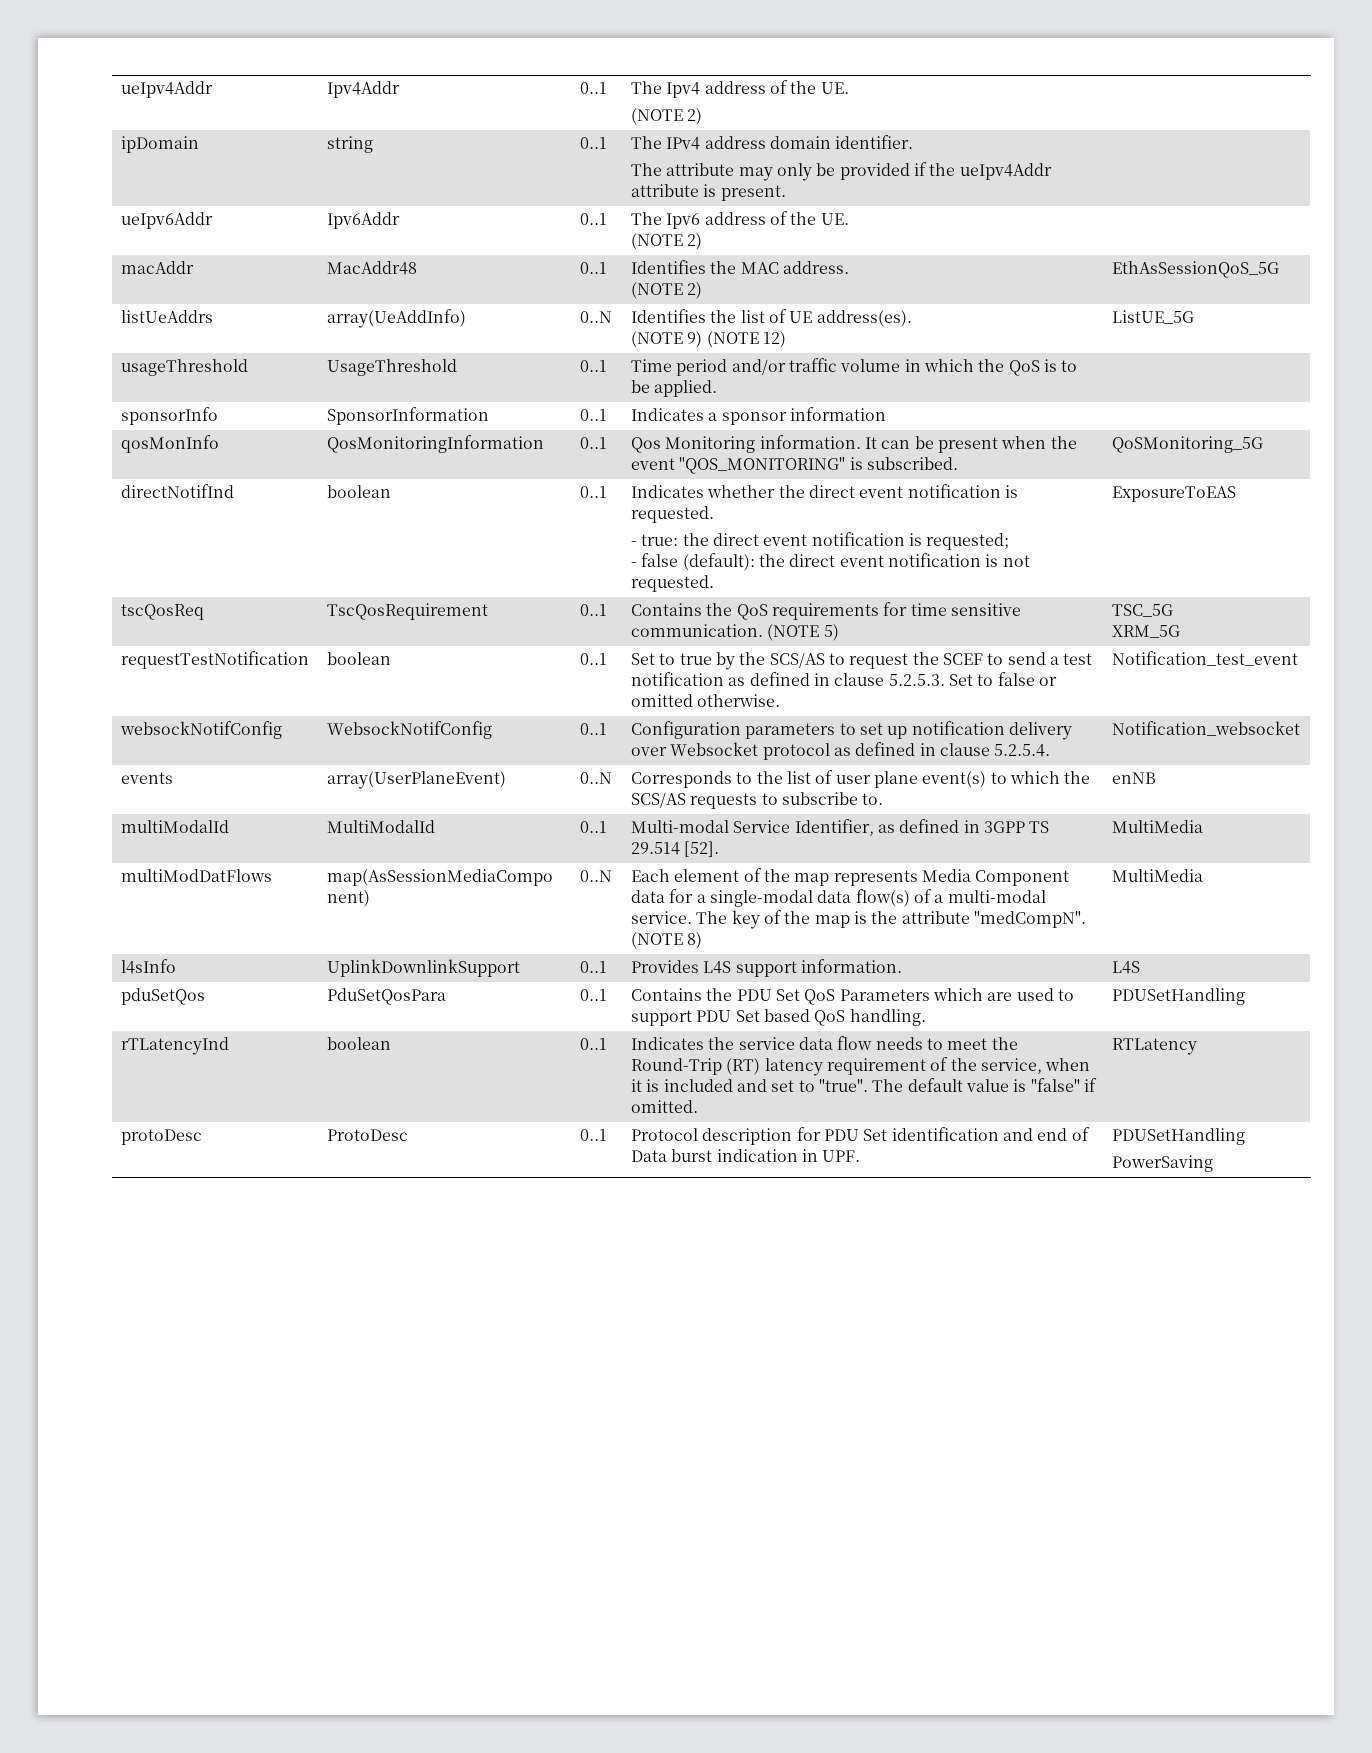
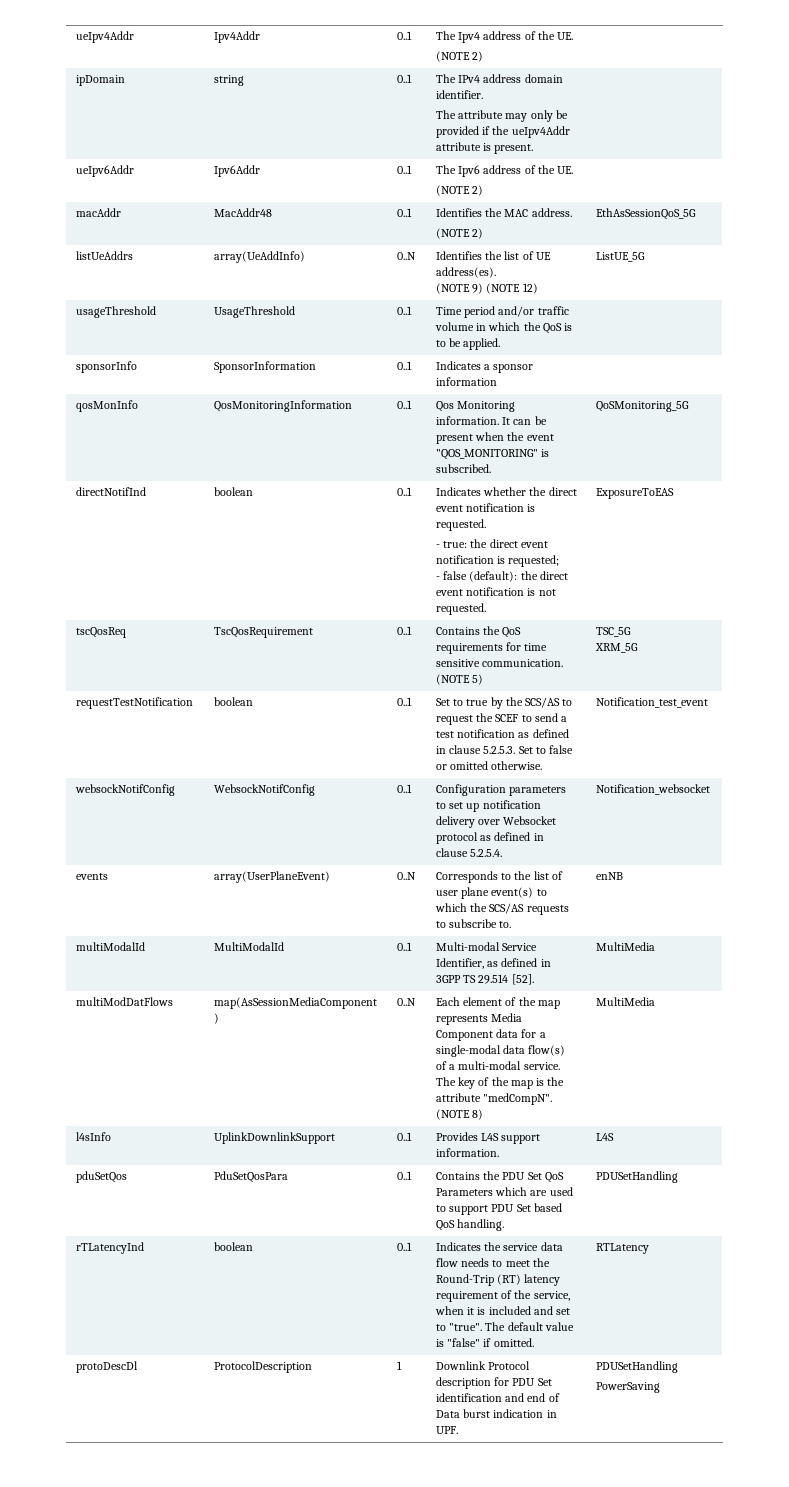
- protoDesc | ProtoDesc | 0..1 | Protocol description for PDU Set identification and end of Data burst indication in UPF. | PDUSetHandling
+ protoDescDl | ProtocolDescription | 1 | Downlink Protocol description for PDU Set identification and end of Data burst indication in UPF. | PDUSetHandling

